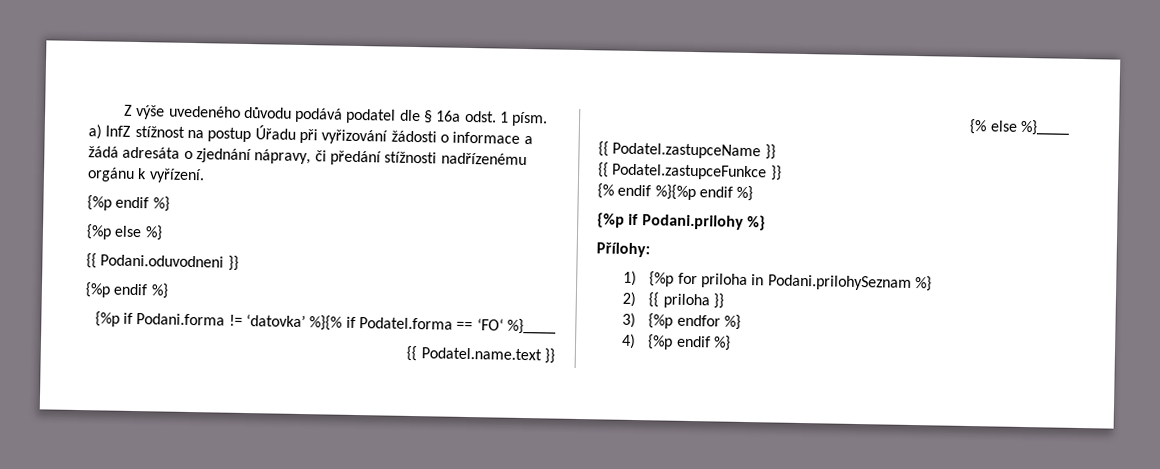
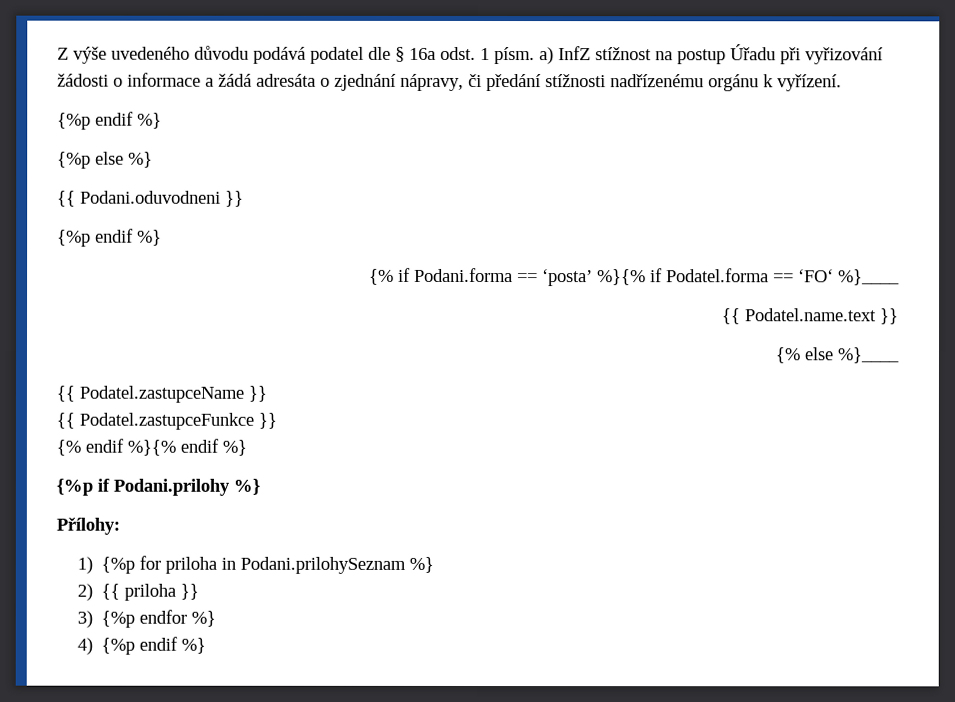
- {%p if Podani.forma != ‘datovka’ %}{% if Podatel.forma == ‘FO‘ %}____
+ {% if Podani.forma == ‘posta’ %}{% if Podatel.forma == ‘FO‘ %}____
- {% endif %}{%p endif %}
+ {% endif %}{% endif %}

